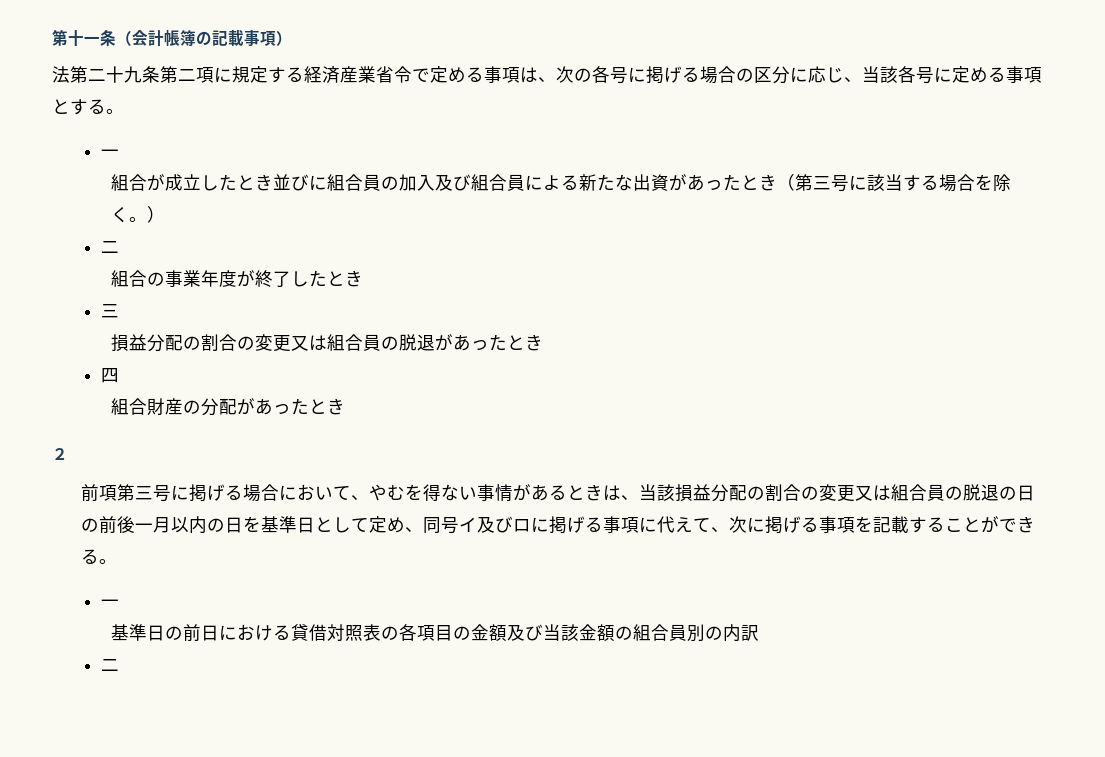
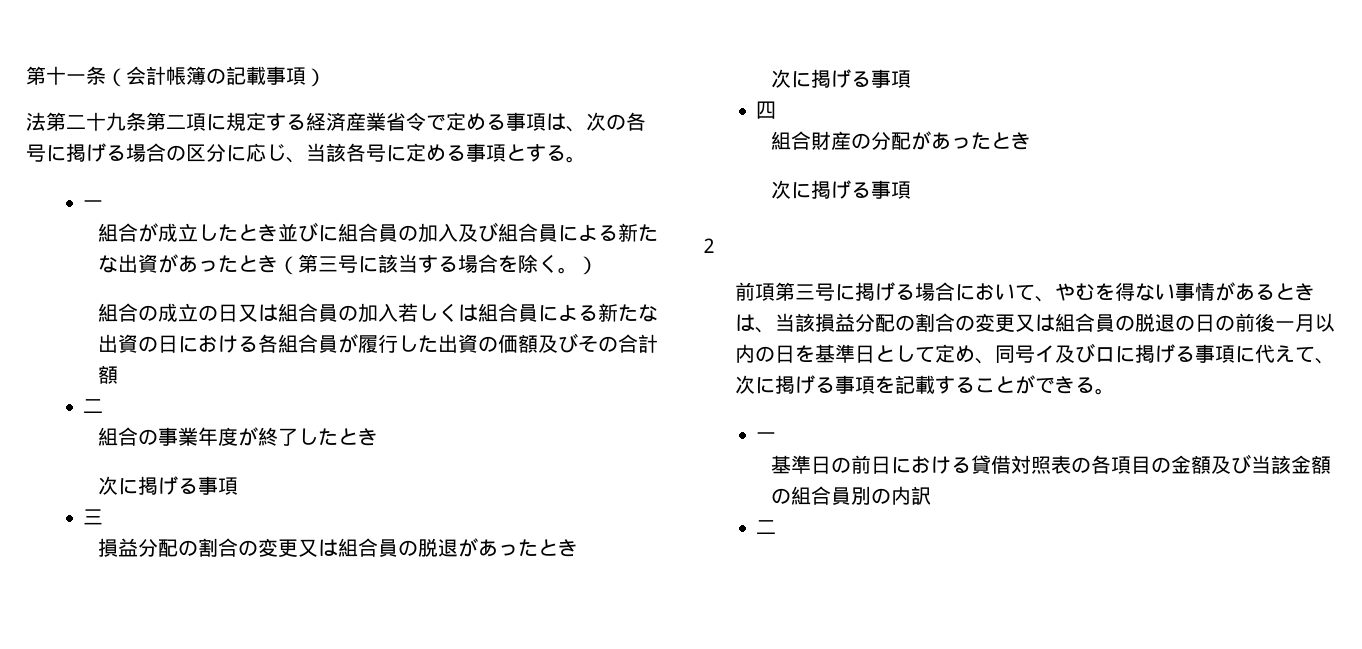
+ 組合の成立の日又は組合員の加入若しくは組合員による新たな出資の日における各組合員が履行した出資の価額及びその合計額
  組合の事業年度が終了したとき
+ 次に掲げる事項
  損益分配の割合の変更又は組合員の脱退があったとき
+ 次に掲げる事項
  組合財産の分配があったとき
+ 次に掲げる事項

